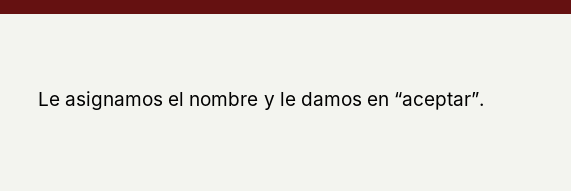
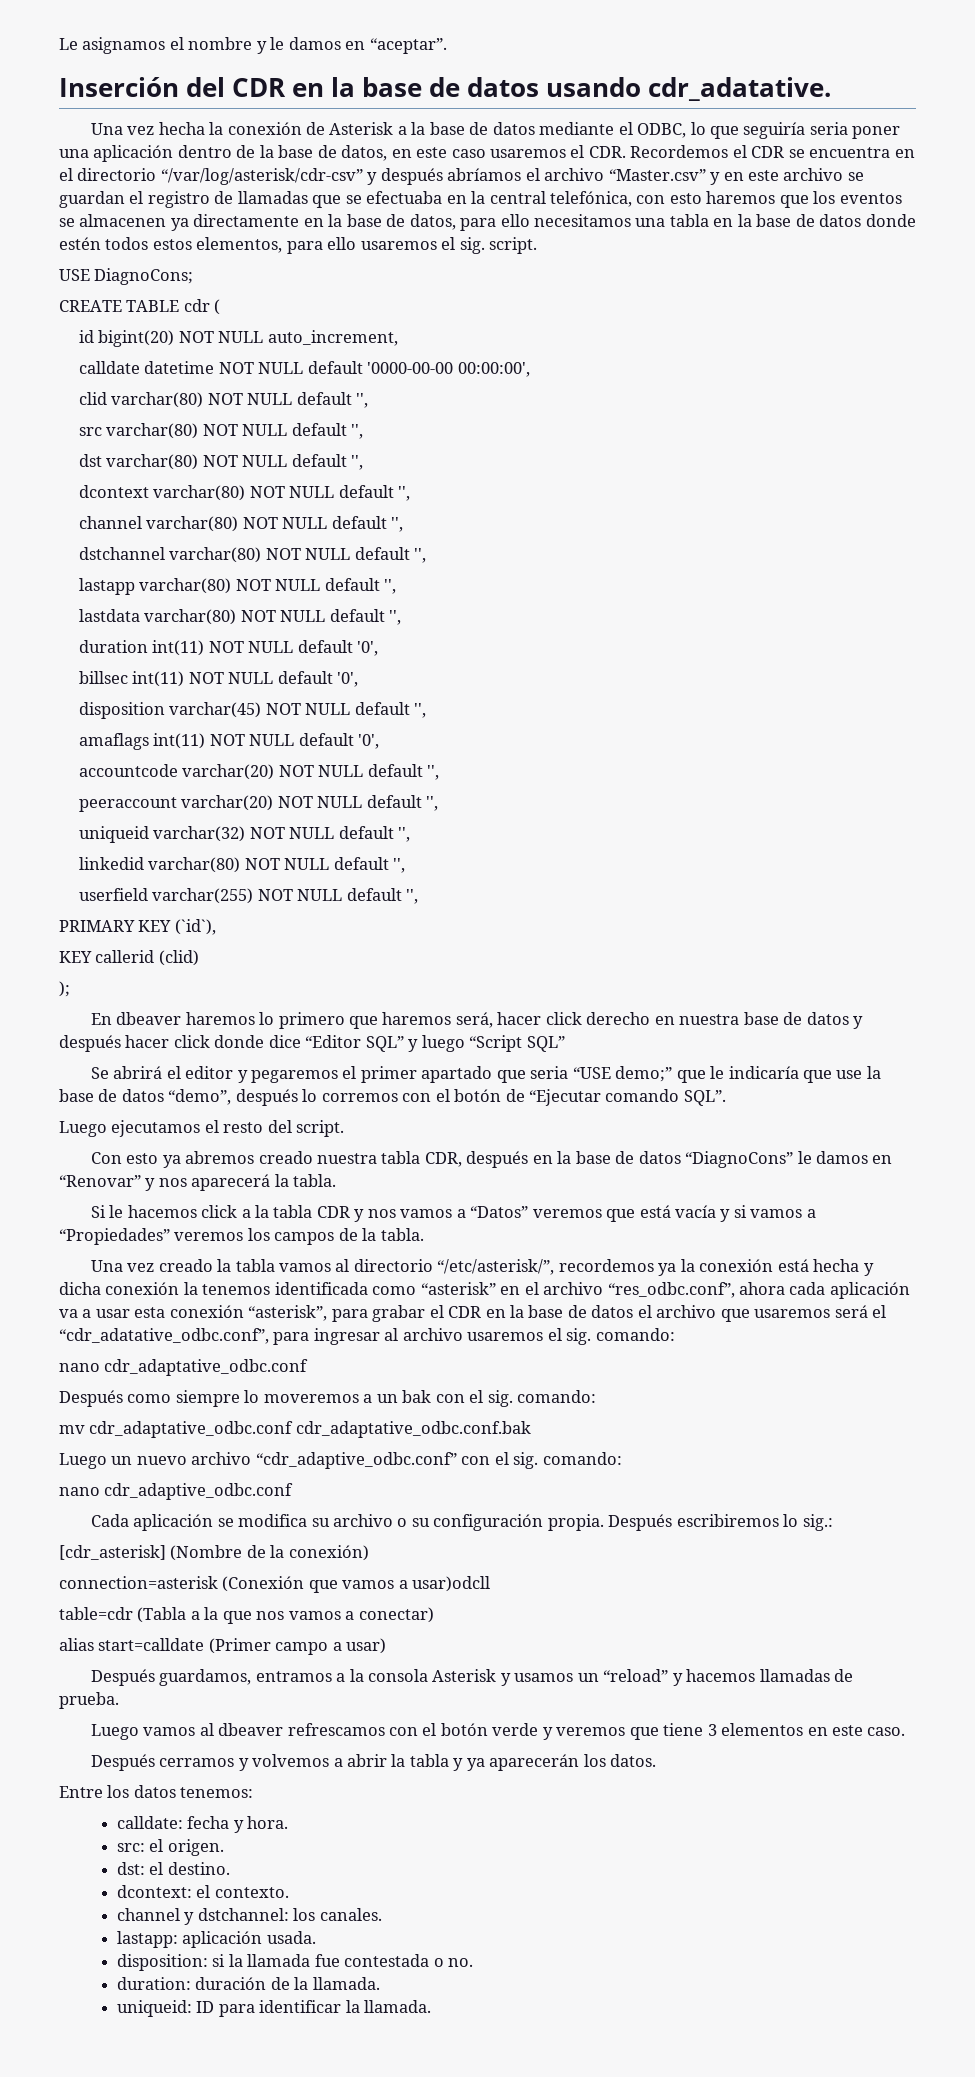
+ Inserción del CDR en la base de datos usando cdr_adatative.
+ Una vez hecha la conexión de Asterisk a la base de datos mediante el ODBC, lo que seguiría seria poner una aplicación dentro de la base de datos, en este caso usaremos el CDR. Recordemos el CDR se encuentra en el directorio “/var/log/asterisk/cdr-csv” y después abríamos el archivo “Master.csv” y en este archivo se guardan el registro de llamadas que se efectuaba en la central telefónica, con esto haremos que los eventos se almacenen ya directamente en la base de datos, para ello necesitamos una tabla en la base de datos donde estén todos estos elementos, para ello usaremos el sig. script.
+ USE DiagnoCons;
+ CREATE TABLE cdr (
+ id bigint(20) NOT NULL auto_increment,
+ calldate datetime NOT NULL default '0000-00-00 00:00:00',
+ clid varchar(80) NOT NULL default '',
+ src varchar(80) NOT NULL default '',
+ dst varchar(80) NOT NULL default '',
+ dcontext varchar(80) NOT NULL default '',
+ channel varchar(80) NOT NULL default '',
+ dstchannel varchar(80) NOT NULL default '',
+ lastapp varchar(80) NOT NULL default '',
+ lastdata varchar(80) NOT NULL default '',
+ duration int(11) NOT NULL default '0',
+ billsec int(11) NOT NULL default '0',
+ disposition varchar(45) NOT NULL default '',
+ amaflags int(11) NOT NULL default '0',
+ accountcode varchar(20) NOT NULL default '',
+ peeraccount varchar(20) NOT NULL default '',
+ uniqueid varchar(32) NOT NULL default '',
+ linkedid varchar(80) NOT NULL default '',
+ userfield varchar(255) NOT NULL default '',
+ PRIMARY KEY (`id`),
+ KEY callerid (clid)
+ );
+ En dbeaver haremos lo primero que haremos será, hacer click derecho en nuestra base de datos y después hacer click donde dice “Editor SQL” y luego “Script SQL”
+ Se abrirá el editor y pegaremos el primer apartado que seria “USE demo;” que le indicaría que use la base de datos “demo”, después lo corremos con el botón de “Ejecutar comando SQL”.
+ Luego ejecutamos el resto del script.
+ Con esto ya abremos creado nuestra tabla CDR, después en la base de datos “DiagnoCons” le damos en “Renovar” y nos aparecerá la tabla.
+ Si le hacemos click a la tabla CDR y nos vamos a “Datos” veremos que está vacía y si vamos a “Propiedades” veremos los campos de la tabla.
+ Una vez creado la tabla vamos al directorio “/etc/asterisk/”, recordemos ya la conexión está hecha y dicha conexión la tenemos identificada como “asterisk” en el archivo “res_odbc.conf”, ahora cada aplicación va a usar esta conexión “asterisk”, para grabar el CDR en la base de datos el archivo que usaremos será el “cdr_adatative_odbc.conf”, para ingresar al archivo usaremos el sig. comando:
+ nano cdr_adaptative_odbc.conf
+ Después como siempre lo moveremos a un bak con el sig. comando:
+ mv cdr_adaptative_odbc.conf cdr_adaptative_odbc.conf.bak
+ Luego un nuevo archivo “cdr_adaptive_odbc.conf” con el sig. comando:
+ nano cdr_adaptive_odbc.conf
+ Cada aplicación se modifica su archivo o su configuración propia. Después escribiremos lo sig.:
+ [cdr_asterisk] (Nombre de la conexión)
+ connection=asterisk (Conexión que vamos a usar)odcll
+ table=cdr (Tabla a la que nos vamos a conectar)
+ alias start=calldate (Primer campo a usar)
+ Después guardamos, entramos a la consola Asterisk y usamos un “reload” y hacemos llamadas de prueba.
+ Luego vamos al dbeaver refrescamos con el botón verde y veremos que tiene 3 elementos en este caso.
+ Después cerramos y volvemos a abrir la tabla y ya aparecerán los datos.
+ Entre los datos tenemos:
+ calldate: fecha y hora.
+ src: el origen.
+ dst: el destino.
+ dcontext: el contexto.
+ channel y dstchannel: los canales.
+ lastapp: aplicación usada.
+ disposition: si la llamada fue contestada o no.
+ duration: duración de la llamada.
+ uniqueid: ID para identificar la llamada.

